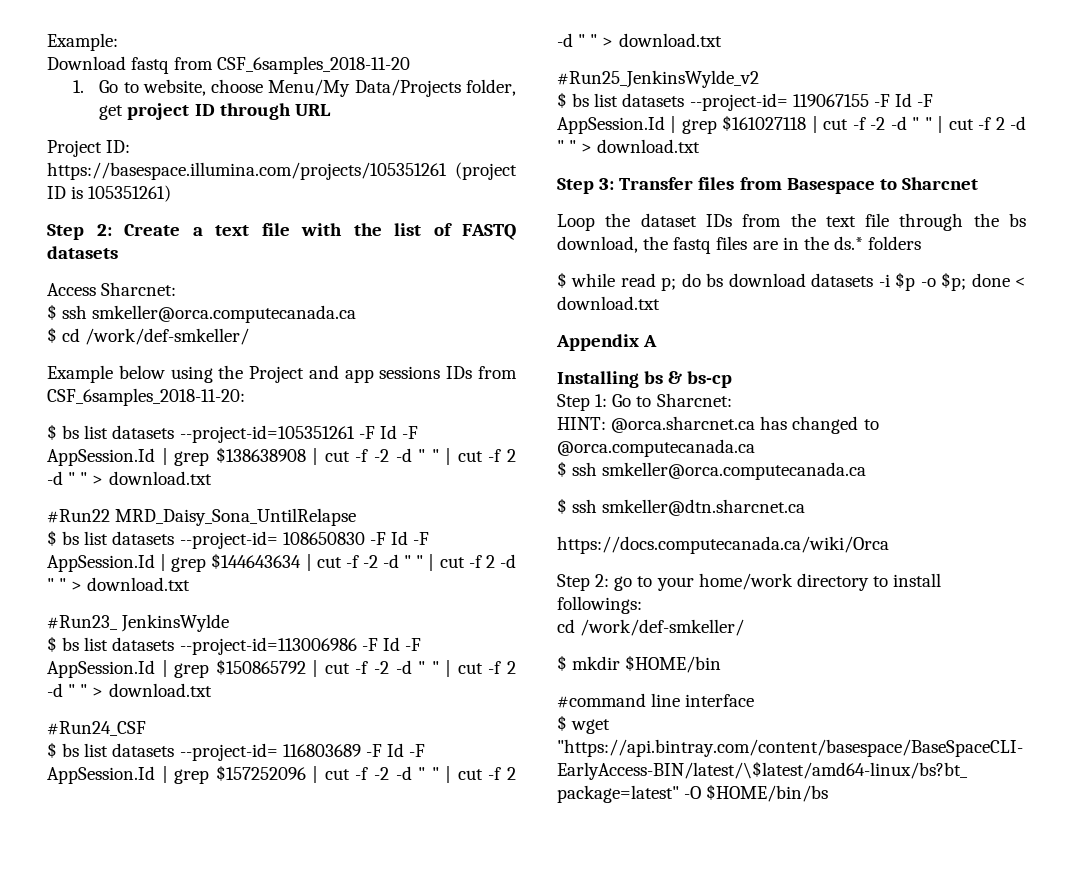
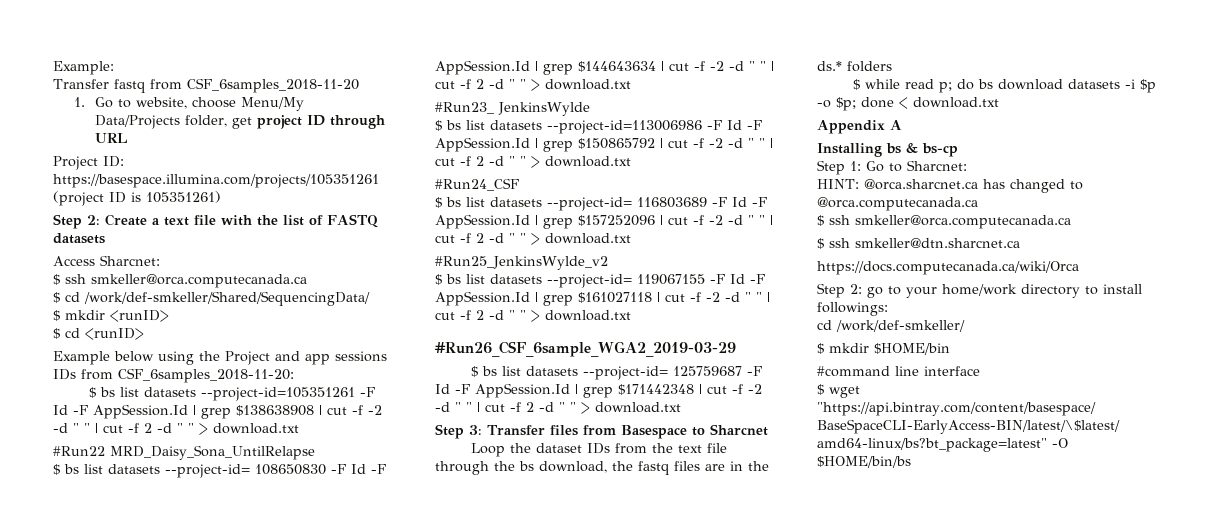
- Download fastq from CSF_6samples_2018-11-20
+ Transfer fastq from CSF_6samples_2018-11-20
- $ cd /work/def-smkeller/
+ $ cd /work/def-smkeller/Shared/SequencingData/
+ $ mkdir <runID>
+ $ cd <runID>
+ #Run26_CSF_6sample_WGA2_2019-03-29
+ $ bs list datasets --project-id= 125759687 -F Id -F AppSession.Id | grep $171442348 | cut -f -2 -d " " | cut -f 2 -d " " > download.txt

